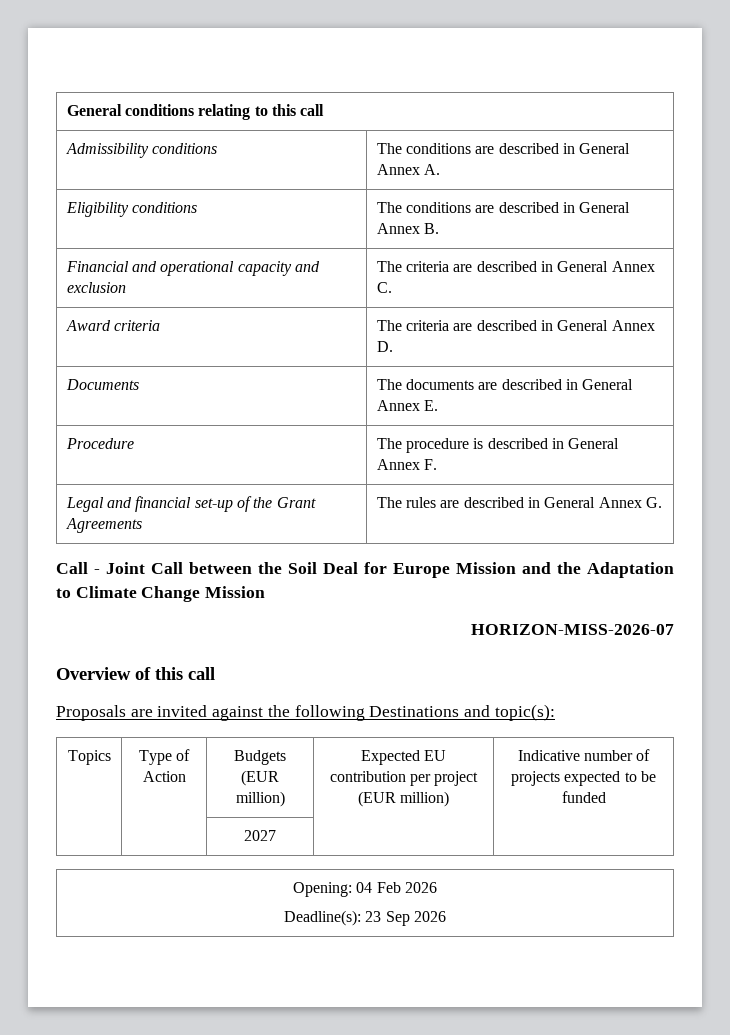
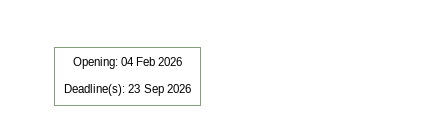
- General conditions relating to this call
- Admissibility conditions | The conditions are described in General Annex A.
- Eligibility conditions | The conditions are described in General Annex B.
- Financial and operational capacity and exclusion | The criteria are described in General Annex C.
- Award criteria | The criteria are described in General Annex D.
- Documents | The documents are described in General Annex E.
- Procedure | The procedure is described in General Annex F.
- Legal and financial set-up of the Grant Agreements | The rules are described in General Annex G.
- Call - Joint Call between the Soil Deal for Europe Mission and the Adaptation to Climate Change Mission
- HORIZON-MISS-2026-07
- Overview of this call
- Proposals are invited against the following Destinations and topic(s):
- Topics | Type of Action | Budgets (EUR million) | Expected EU contribution per project (EUR million) | Indicative number of projects expected to be funded
- | | 2027 | |

